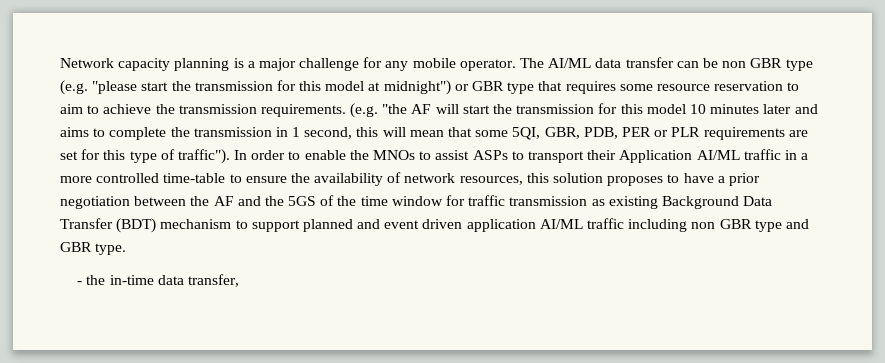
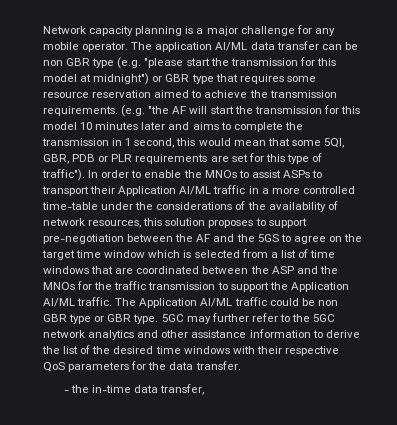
- The AI/ML data transfer can be non GBR type (e.g. "please start the transmission for this model at midnight") or GBR type that requires some resource reservation to aim to achieve the transmission requirements.
+ The application AI/ML data transfer can be non GBR type (e.g. "please start the transmission for this model at midnight") or GBR type that requires some resource reservation aimed to achieve the transmission requirements.
- (e.g. "the AF will start the transmission for this model 10 minutes later and aims to complete the transmission in 1 second, this will mean that some 5QI, GBR, PDB, PER or PLR requirements are set for this type of traffic").
+ (e.g. "the AF will start the transmission for this model 10 minutes later and aims to complete the transmission in 1 second, this would mean that some 5QI, GBR, PDB or PLR requirements are set for this type of traffic").
- In order to enable the MNOs to assist ASPs to transport their Application AI/ML traffic in a more controlled time-table to ensure the availability of network resources, this solution proposes to have a prior negotiation between the AF and the 5GS of the time window for traffic transmission as existing Background Data Transfer (BDT) mechanism to support planned and event driven application AI/ML traffic including non GBR type and GBR type.
+ In order to enable the MNOs to assist ASPs to transport their Application AI/ML traffic in a more controlled time-table under the considerations of the availability of network resources, this solution proposes to support pre-negotiation between the AF and the 5GS to agree on the target time window which is selected from a list of time windows that are coordinated between the ASP and the MNOs for the traffic transmission to support the Application AI/ML traffic. The Application AI/ML traffic could be non GBR type or GBR type. 5GC may further refer to the 5GC network analytics and other assistance information to derive the list of the desired time windows with their respective QoS parameters for the data transfer.

